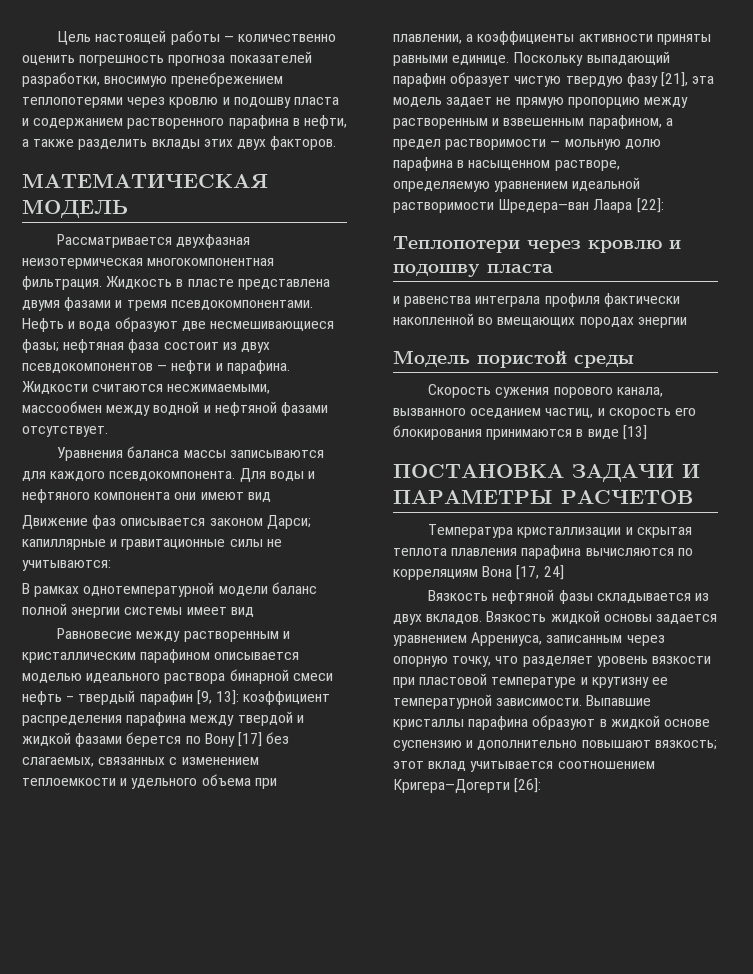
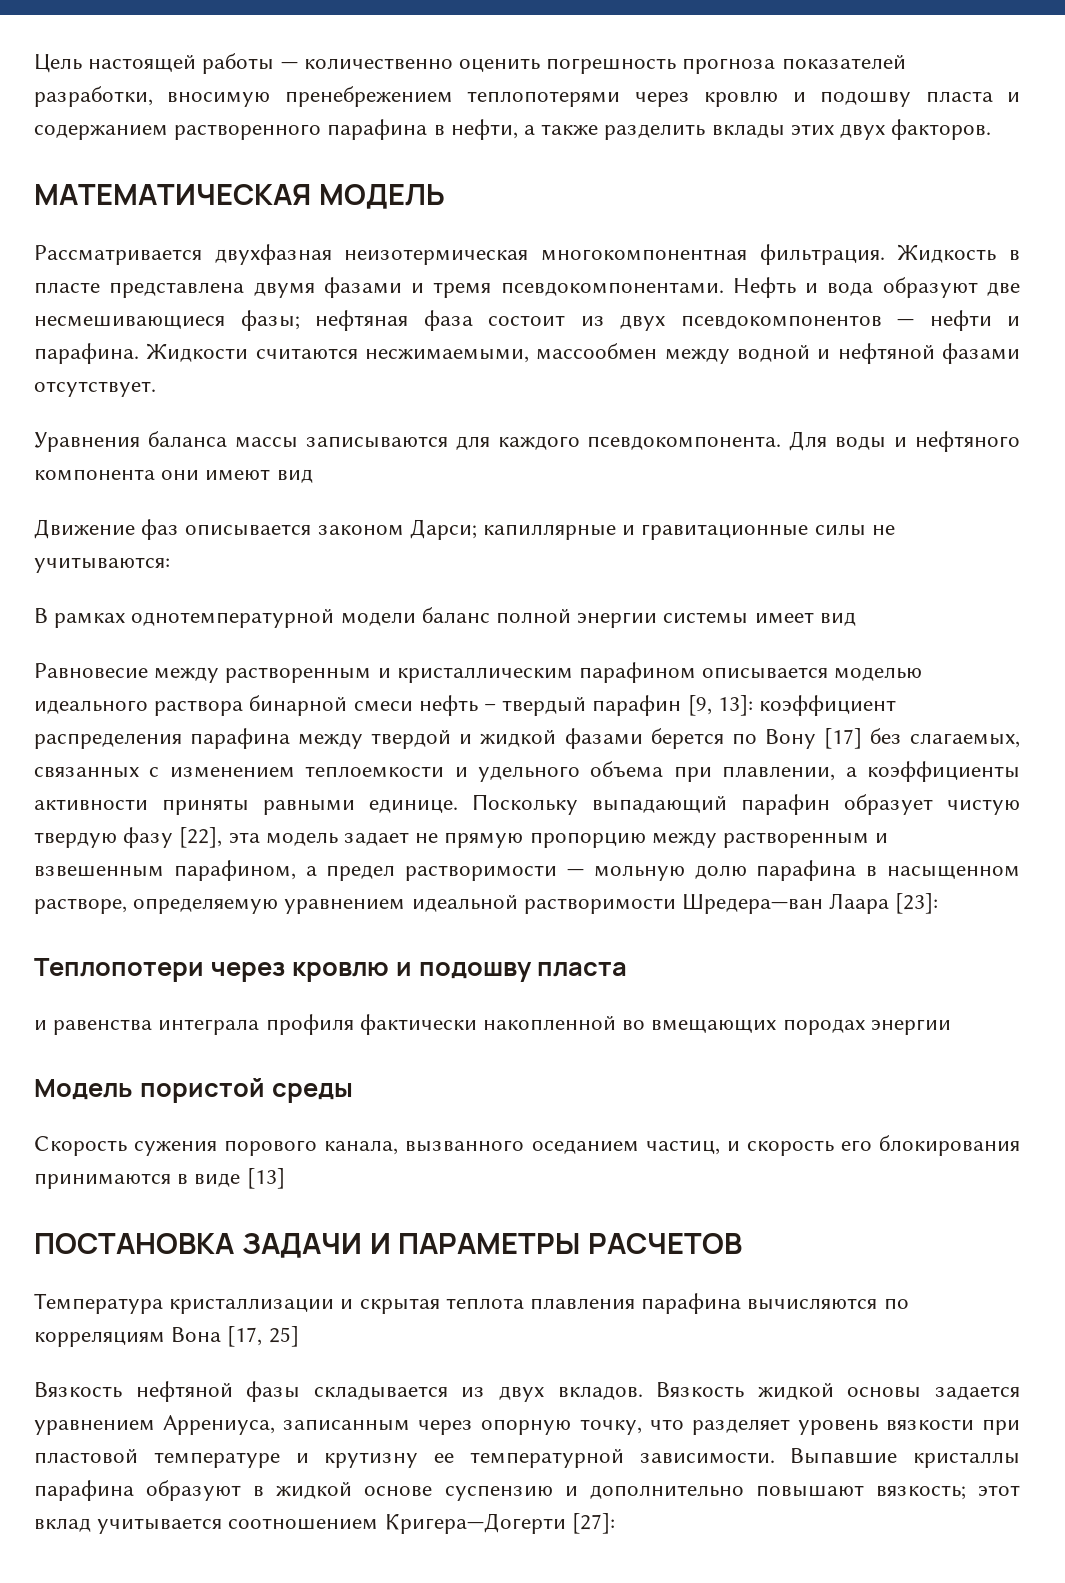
- Поскольку выпадающий парафин образует чистую твердую фазу [21], эта модель задает не прямую пропорцию между растворенным и взвешенным парафином, а предел растворимости — мольную долю парафина в насыщенном растворе, определяемую уравнением идеальной растворимости Шредера—ван Лаара [22]:
+ Поскольку выпадающий парафин образует чистую твердую фазу [22], эта модель задает не прямую пропорцию между растворенным и взвешенным парафином, а предел растворимости — мольную долю парафина в насыщенном растворе, определяемую уравнением идеальной растворимости Шредера—ван Лаара [23]:
- Температура кристаллизации и скрытая теплота плавления парафина вычисляются по корреляциям Вона [17, 24]
+ Температура кристаллизации и скрытая теплота плавления парафина вычисляются по корреляциям Вона [17, 25]
- Выпавшие кристаллы парафина образуют в жидкой основе суспензию и дополнительно повышают вязкость; этот вклад учитывается соотношением Кригера—Догерти [26]:
+ Выпавшие кристаллы парафина образуют в жидкой основе суспензию и дополнительно повышают вязкость; этот вклад учитывается соотношением Кригера—Догерти [27]:

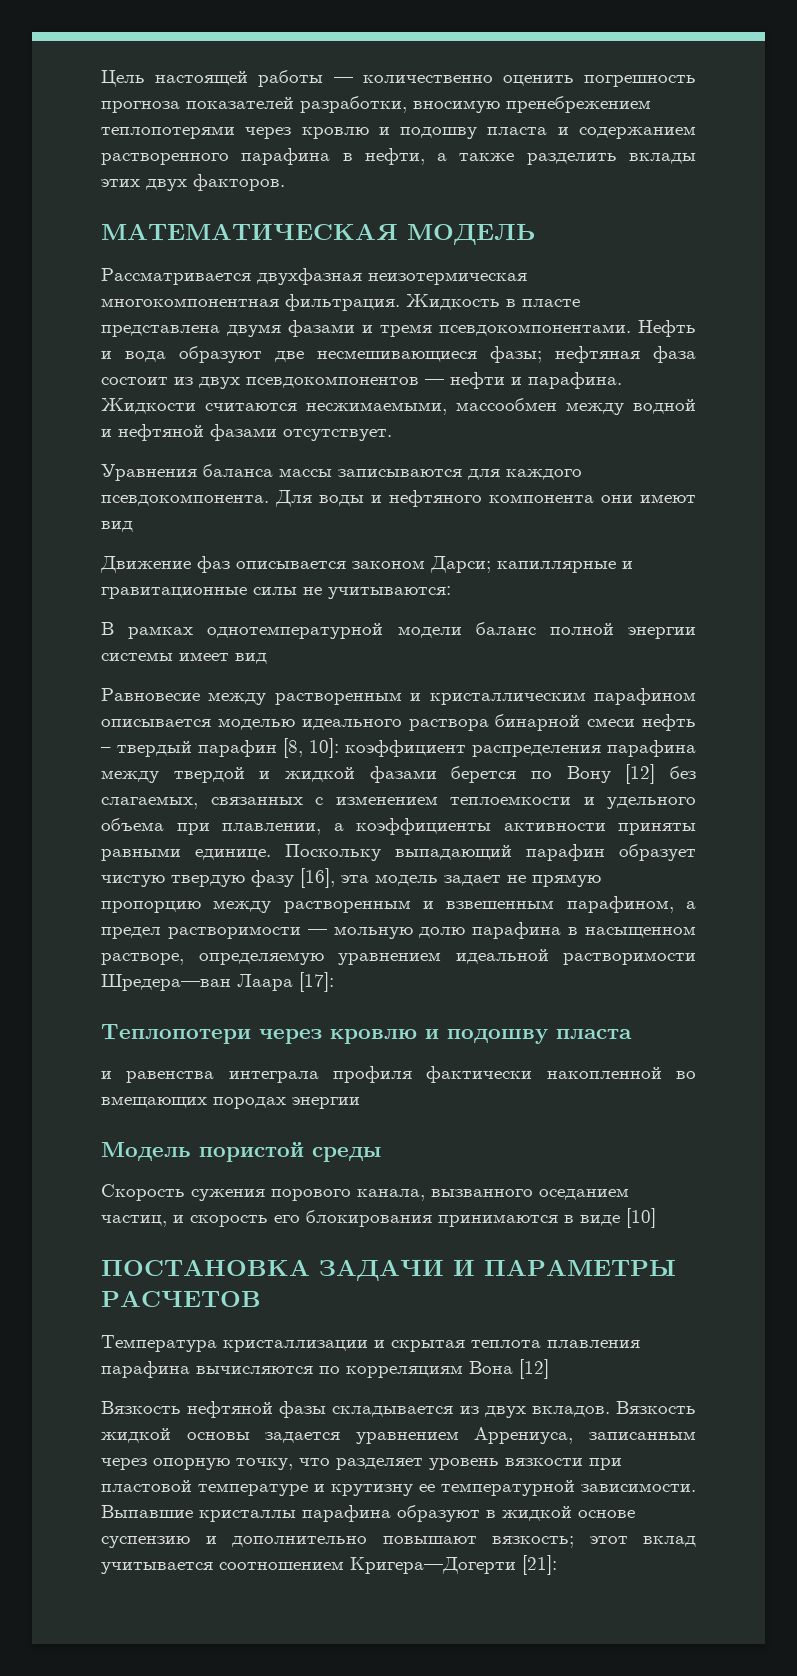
- Равновесие между растворенным и кристаллическим парафином описывается моделью идеального раствора бинарной смеси нефть – твердый парафин [9, 13]: коэффициент распределения парафина между твердой и жидкой фазами берется по Вону [17] без слагаемых, связанных с изменением теплоемкости и удельного объема при плавлении, а коэффициенты активности приняты равными единице.
+ Равновесие между растворенным и кристаллическим парафином описывается моделью идеального раствора бинарной смеси нефть – твердый парафин [8, 10]: коэффициент распределения парафина между твердой и жидкой фазами берется по Вону [12] без слагаемых, связанных с изменением теплоемкости и удельного объема при плавлении, а коэффициенты активности приняты равными единице.
- Поскольку выпадающий парафин образует чистую твердую фазу [22], эта модель задает не прямую пропорцию между растворенным и взвешенным парафином, а предел растворимости — мольную долю парафина в насыщенном растворе, определяемую уравнением идеальной растворимости Шредера—ван Лаара [23]:
+ Поскольку выпадающий парафин образует чистую твердую фазу [16], эта модель задает не прямую пропорцию между растворенным и взвешенным парафином, а предел растворимости — мольную долю парафина в насыщенном растворе, определяемую уравнением идеальной растворимости Шредера—ван Лаара [17]:
- Скорость сужения порового канала, вызванного оседанием частиц, и скорость его блокирования принимаются в виде [13]
+ Скорость сужения порового канала, вызванного оседанием частиц, и скорость его блокирования принимаются в виде [10]
- Температура кристаллизации и скрытая теплота плавления парафина вычисляются по корреляциям Вона [17, 25]
+ Температура кристаллизации и скрытая теплота плавления парафина вычисляются по корреляциям Вона [12]
- Выпавшие кристаллы парафина образуют в жидкой основе суспензию и дополнительно повышают вязкость; этот вклад учитывается соотношением Кригера—Догерти [27]:
+ Выпавшие кристаллы парафина образуют в жидкой основе суспензию и дополнительно повышают вязкость; этот вклад учитывается соотношением Кригера—Догерти [21]:

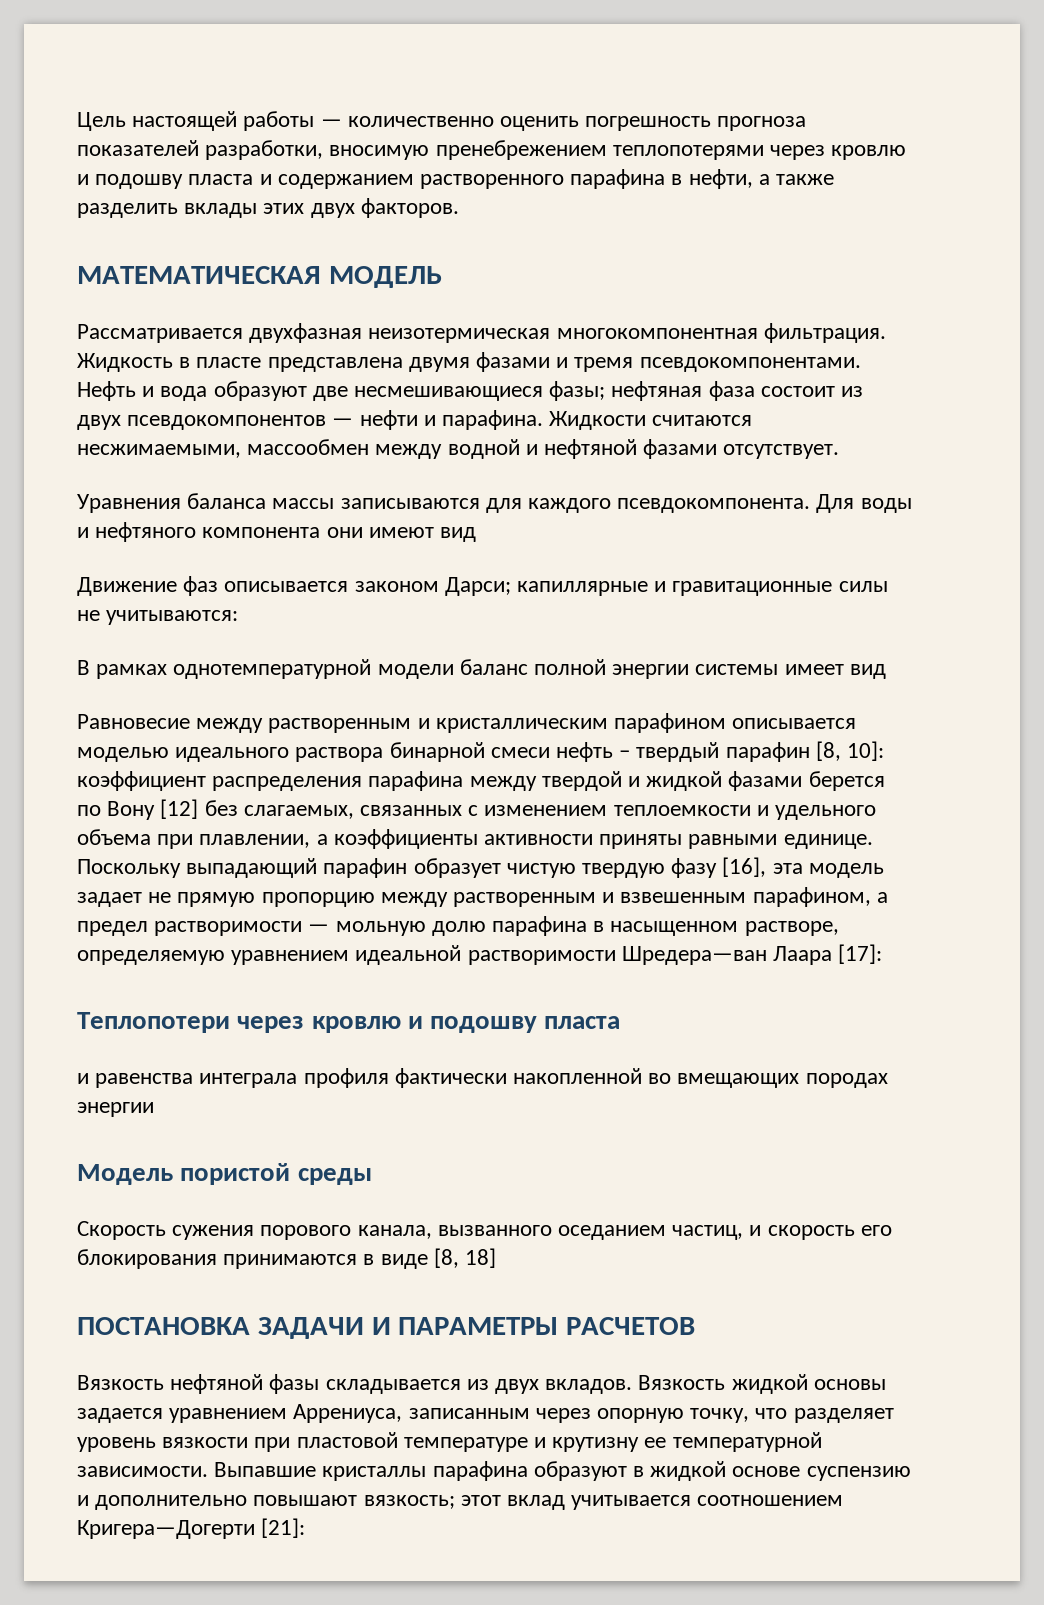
- Скорость сужения порового канала, вызванного оседанием частиц, и скорость его блокирования принимаются в виде [10]
+ Скорость сужения порового канала, вызванного оседанием частиц, и скорость его блокирования принимаются в виде [8, 18]
- Температура кристаллизации и скрытая теплота плавления парафина вычисляются по корреляциям Вона [12]

